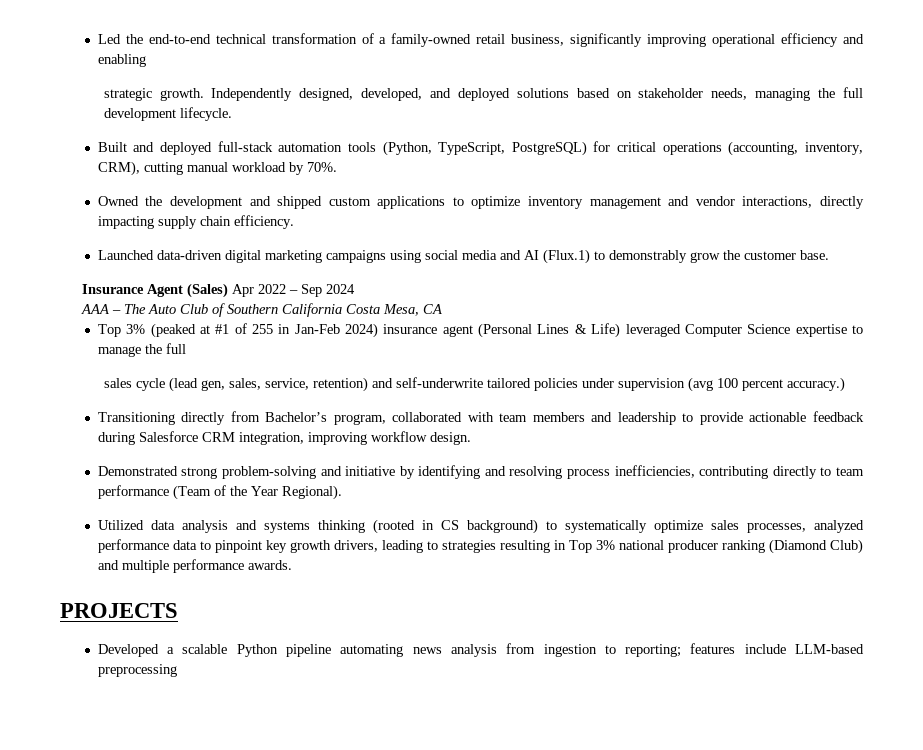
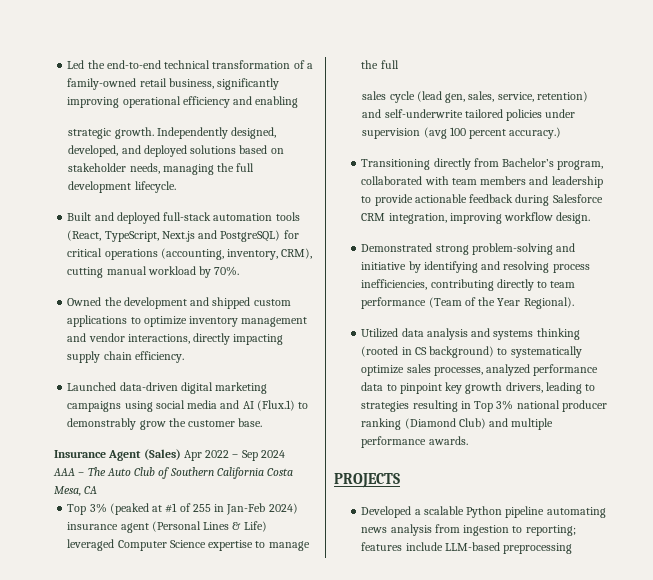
- Built and deployed full-stack automation tools (Python, TypeScript, PostgreSQL) for critical operations (accounting, inventory, CRM), cutting manual workload by 70%.
+ Built and deployed full-stack automation tools (React, TypeScript, Next.js and PostgreSQL) for critical operations (accounting, inventory, CRM), cutting manual workload by 70%.

